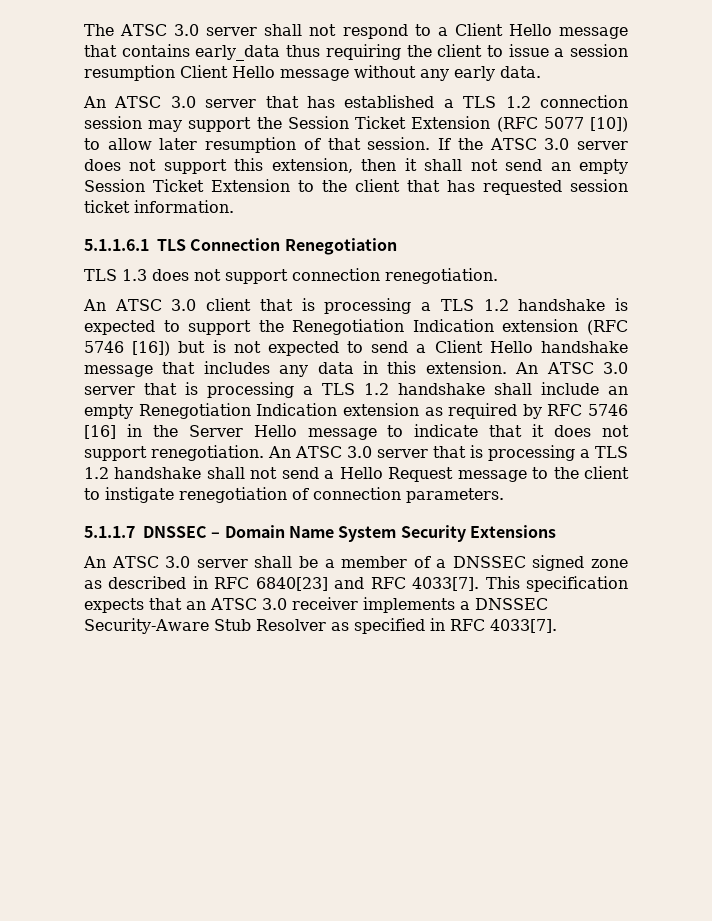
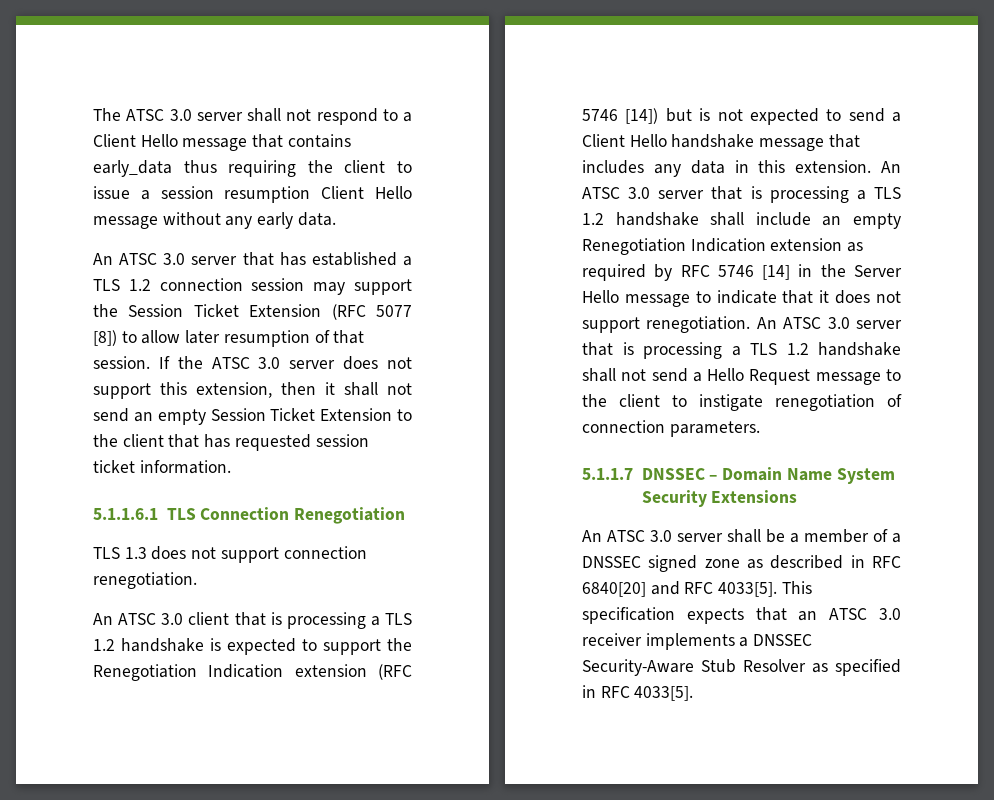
- An ATSC 3.0 server that has established a TLS 1.2 connection session may support the Session Ticket Extension (RFC 5077 [10]) to allow later resumption of that session.
+ An ATSC 3.0 server that has established a TLS 1.2 connection session may support the Session Ticket Extension (RFC 5077 [8]) to allow later resumption of that session.
- An ATSC 3.0 client that is processing a TLS 1.2 handshake is expected to support the Renegotiation Indication extension (RFC 5746 [16]) but is not expected to send a Client Hello handshake message that includes any data in this extension.
+ An ATSC 3.0 client that is processing a TLS 1.2 handshake is expected to support the Renegotiation Indication extension (RFC 5746 [14]) but is not expected to send a Client Hello handshake message that includes any data in this extension.
- An ATSC 3.0 server that is processing a TLS 1.2 handshake shall include an empty Renegotiation Indication extension as required by RFC 5746 [16] in the Server Hello message to indicate that it does not support renegotiation.
+ An ATSC 3.0 server that is processing a TLS 1.2 handshake shall include an empty Renegotiation Indication extension as required by RFC 5746 [14] in the Server Hello message to indicate that it does not support renegotiation.
- An ATSC 3.0 server shall be a member of a DNSSEC signed zone as described in RFC 6840[23] and RFC 4033[7].
+ An ATSC 3.0 server shall be a member of a DNSSEC signed zone as described in RFC 6840[20] and RFC 4033[5].
- This specification expects that an ATSC 3.0 receiver implements a DNSSEC Security-Aware Stub Resolver as specified in RFC 4033[7].
+ This specification expects that an ATSC 3.0 receiver implements a DNSSEC Security-Aware Stub Resolver as specified in RFC 4033[5].

